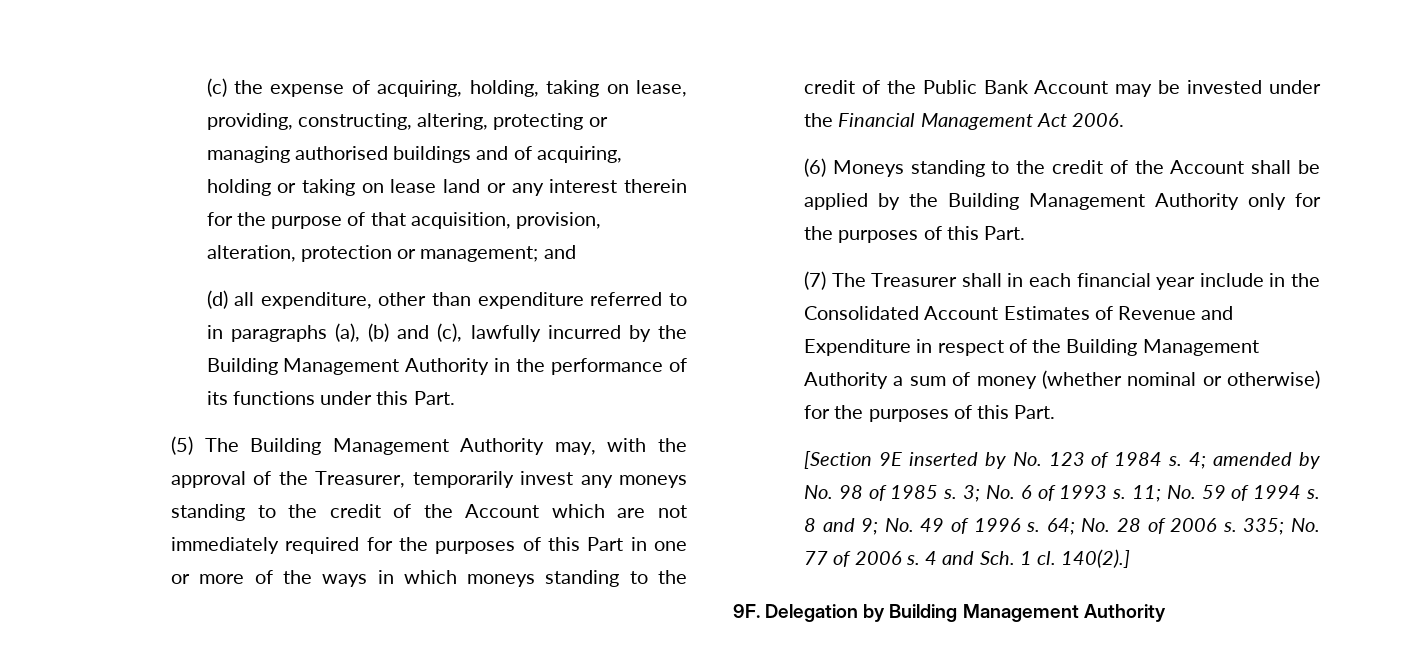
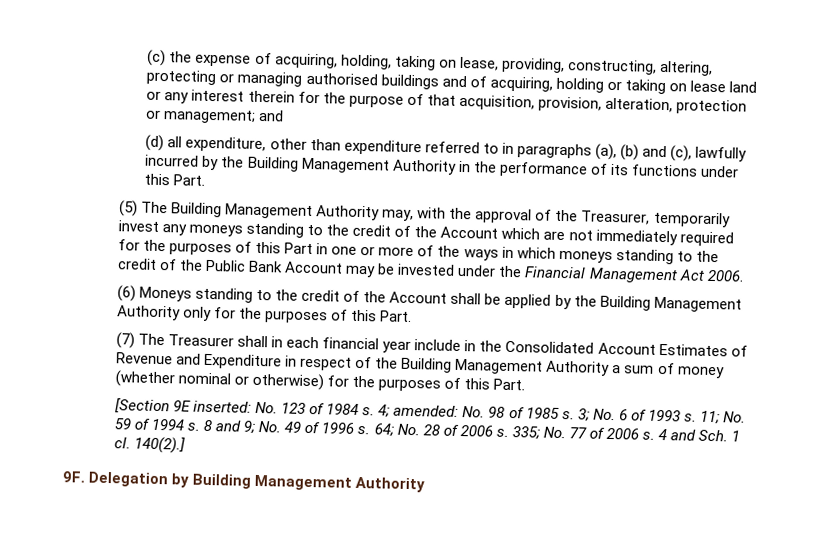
- [Section 9E inserted by No. 123 of 1984 s.
+ [Section 9E inserted: No. 123 of 1984 s.
- 4; amended by No. 98 of 1985 s.
+ 4; amended: No. 98 of 1985 s.

